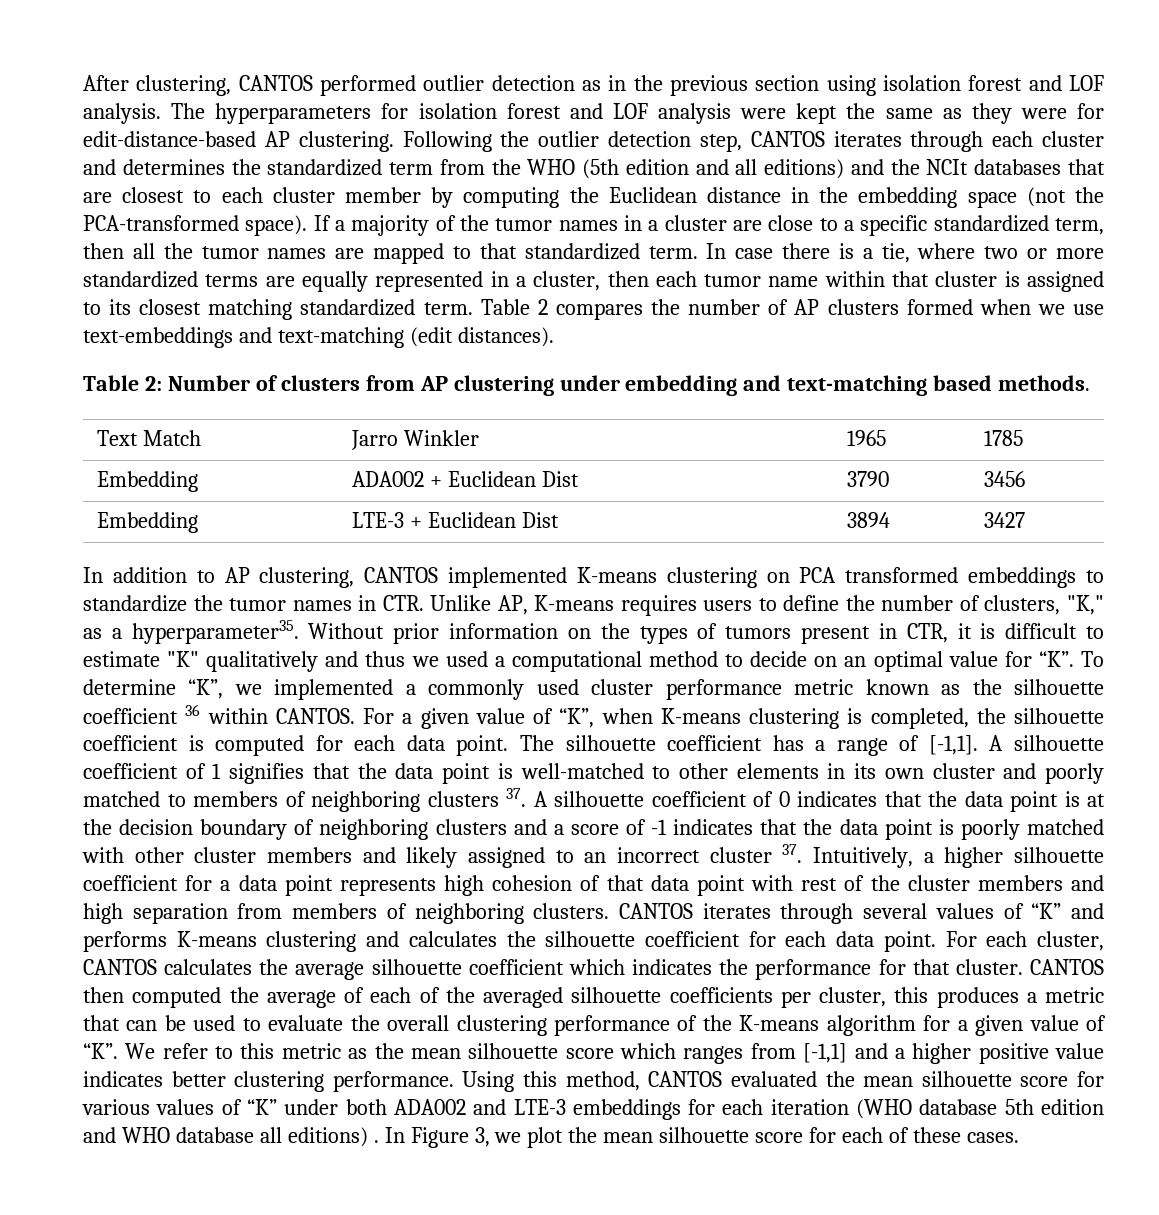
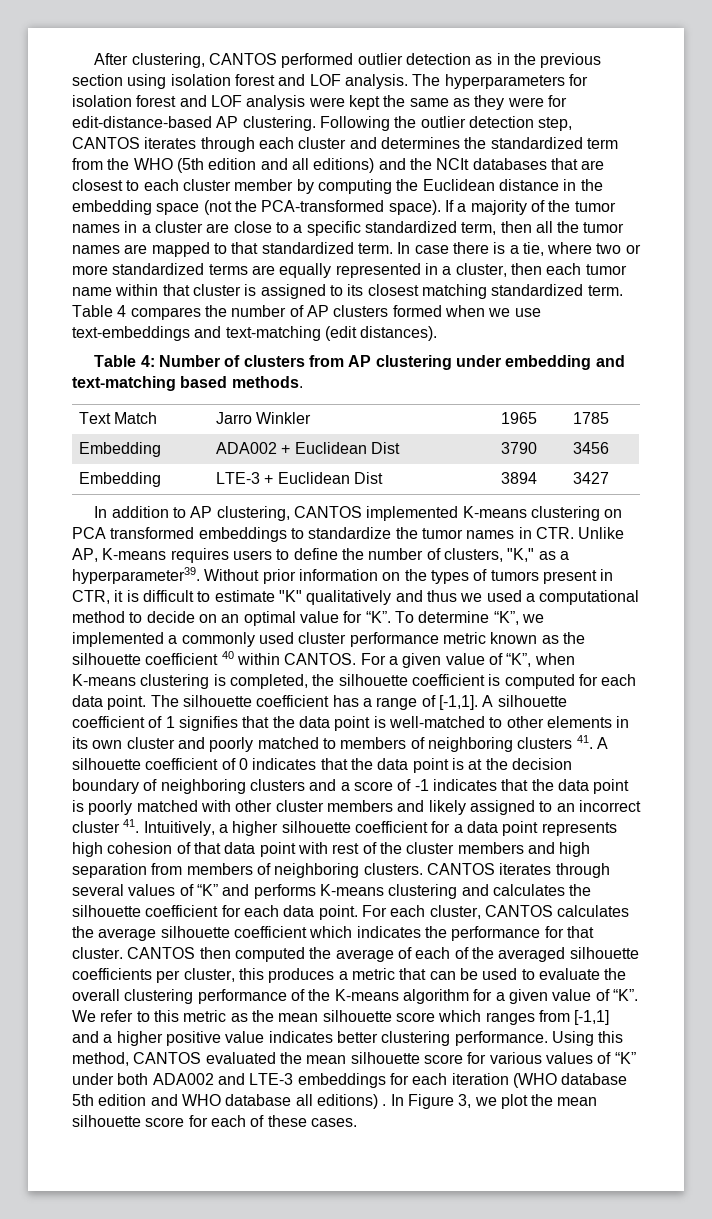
- Table 2 compares the number of AP clusters formed when we use text-embeddings and text-matching (edit distances).
+ Table 4 compares the number of AP clusters formed when we use text-embeddings and text-matching (edit distances).
- Table 2: Number of clusters from AP clustering under embedding and text-matching based methods.
+ Table 4: Number of clusters from AP clustering under embedding and text-matching based methods.
- In addition to AP clustering, CANTOS implemented K-means clustering on PCA transformed embeddings to standardize the tumor names in CTR. Unlike AP, K-means requires users to define the number of clusters, "K," as a hyperparameter35.
+ In addition to AP clustering, CANTOS implemented K-means clustering on PCA transformed embeddings to standardize the tumor names in CTR. Unlike AP, K-means requires users to define the number of clusters, "K," as a hyperparameter39.
- Without prior information on the types of tumors present in CTR, it is difficult to estimate "K" qualitatively and thus we used a computational method to decide on an optimal value for “K”. To determine “K”, we implemented a commonly used cluster performance metric known as the silhouette coefficient 36 within CANTOS.
+ Without prior information on the types of tumors present in CTR, it is difficult to estimate "K" qualitatively and thus we used a computational method to decide on an optimal value for “K”. To determine “K”, we implemented a commonly used cluster performance metric known as the silhouette coefficient 40 within CANTOS.
- A silhouette coefficient of 1 signifies that the data point is well-matched to other elements in its own cluster and poorly matched to members of neighboring clusters 37. A silhouette coefficient of 0 indicates that the data point is at the decision boundary of neighboring clusters and a score of -1 indicates that the data point is poorly matched with other cluster members and likely assigned to an incorrect cluster 37. Intuitively, a higher silhouette coefficient for a data point represents high cohesion of that data point with rest of the cluster members and high separation from members of neighboring clusters.
+ A silhouette coefficient of 1 signifies that the data point is well-matched to other elements in its own cluster and poorly matched to members of neighboring clusters 41. A silhouette coefficient of 0 indicates that the data point is at the decision boundary of neighboring clusters and a score of -1 indicates that the data point is poorly matched with other cluster members and likely assigned to an incorrect cluster 41. Intuitively, a higher silhouette coefficient for a data point represents high cohesion of that data point with rest of the cluster members and high separation from members of neighboring clusters.

